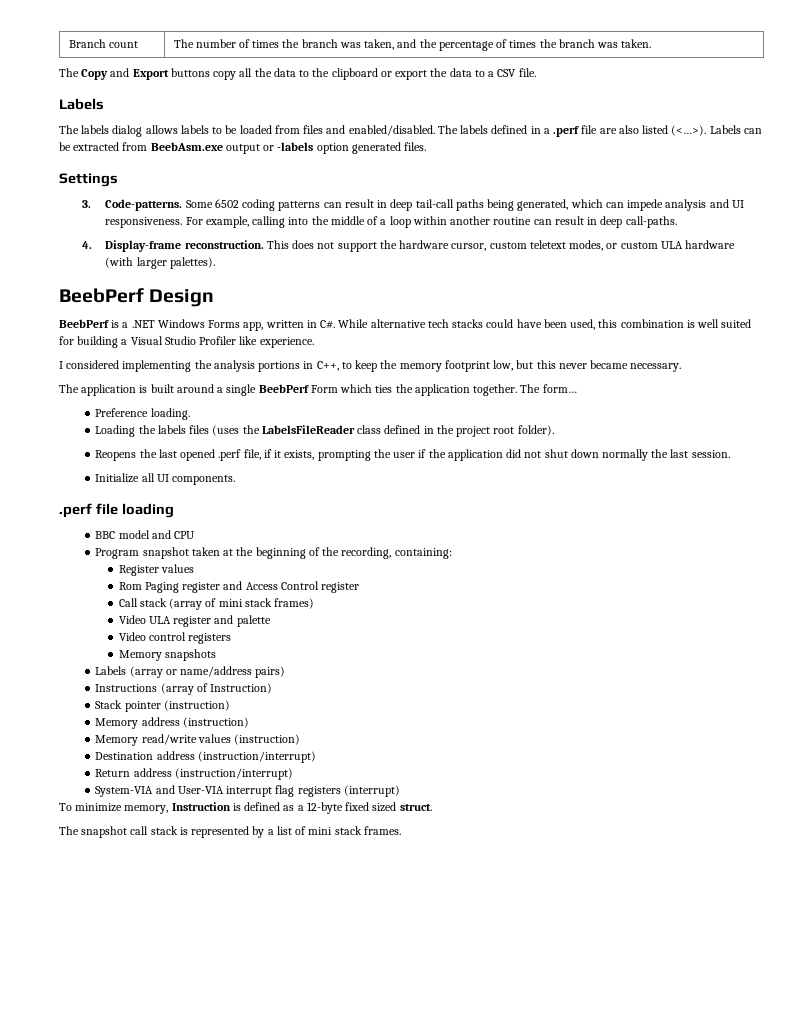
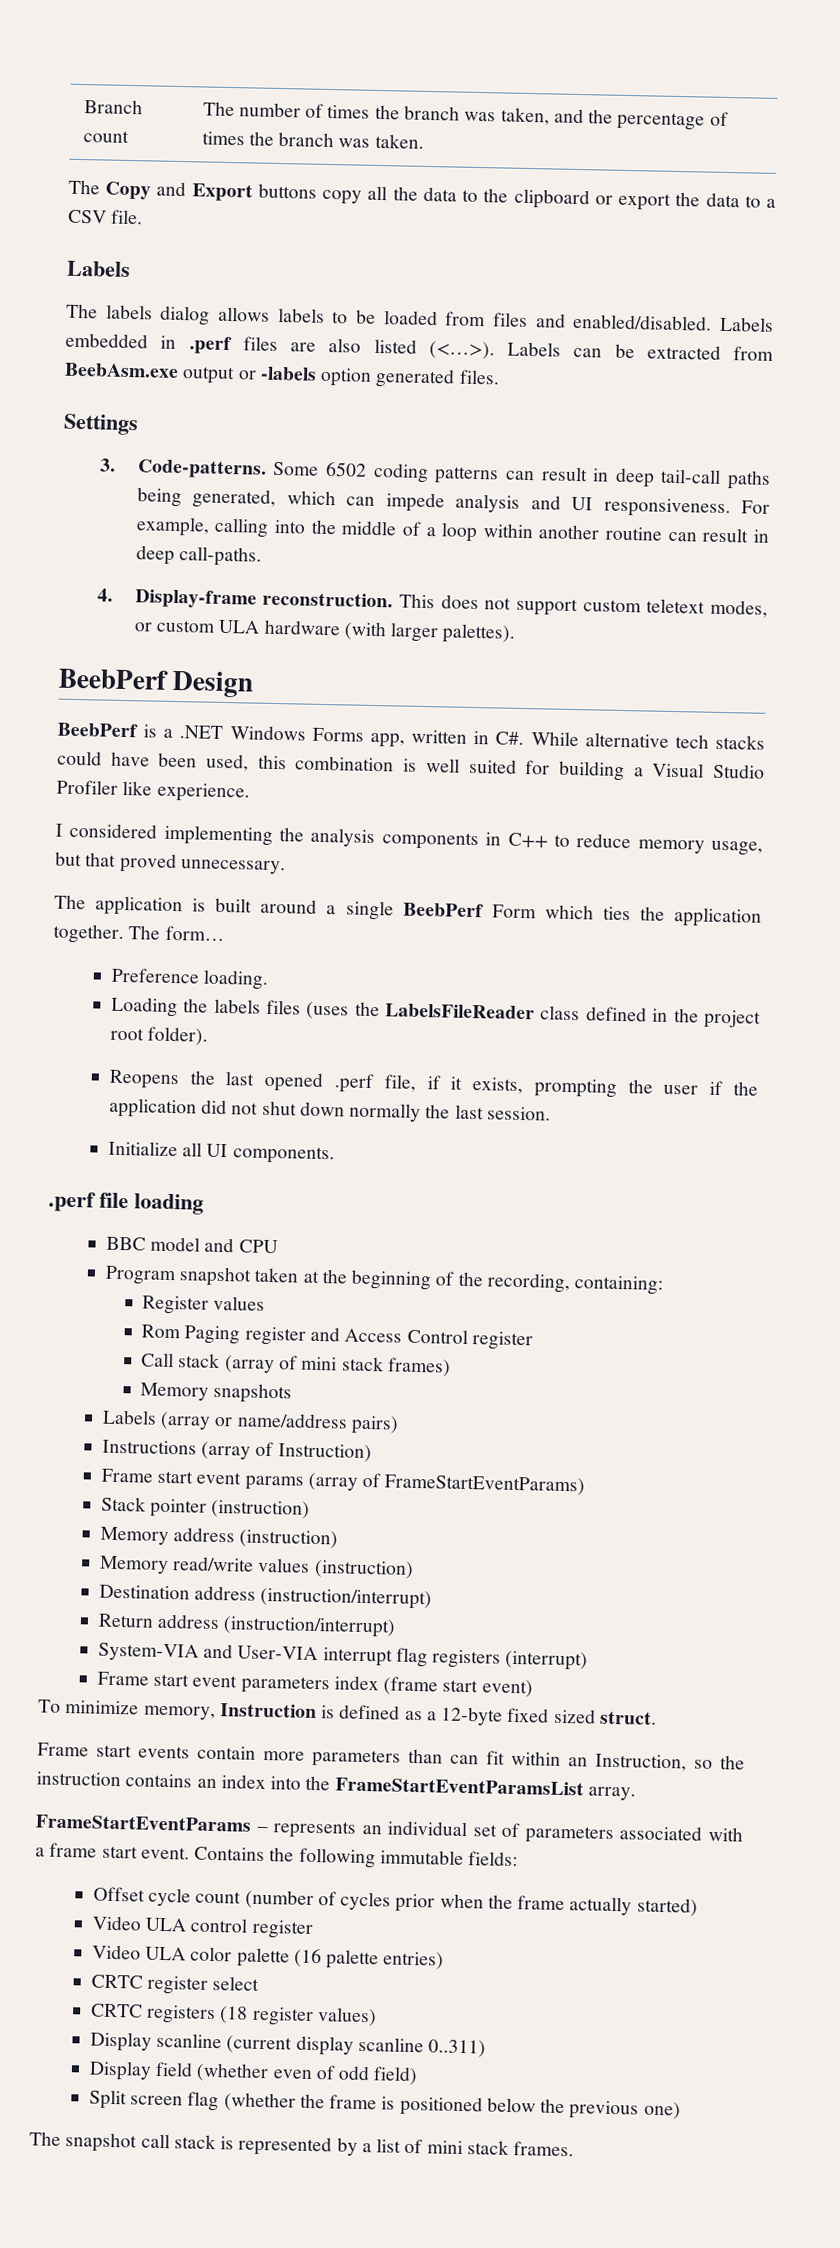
- The labels defined in a .perf file are also listed (<…>).
+ Labels embedded in .perf files are also listed (<…>).
- This does not support the hardware cursor, custom teletext modes, or custom ULA hardware (with larger palettes).
+ This does not support custom teletext modes, or custom ULA hardware (with larger palettes).
- I considered implementing the analysis portions in C++, to keep the memory footprint low, but this never became necessary.
+ I considered implementing the analysis components in C++ to reduce memory usage, but that proved unnecessary.
- Video ULA register and palette
- Video control registers
+ Frame start event params (array of FrameStartEventParams)
+ Frame start event parameters index (frame start event)
+ Frame start events contain more parameters than can fit within an Instruction, so the instruction contains an index into the FrameStartEventParamsList array.
+ FrameStartEventParams – represents an individual set of parameters associated with a frame start event. Contains the following immutable fields:
+ Offset cycle count (number of cycles prior when the frame actually started)
+ Video ULA control register
+ Video ULA color palette (16 palette entries)
+ CRTC register select
+ CRTC registers (18 register values)
+ Display scanline (current display scanline 0..311)
+ Display field (whether even of odd field)
+ Split screen flag (whether the frame is positioned below the previous one)

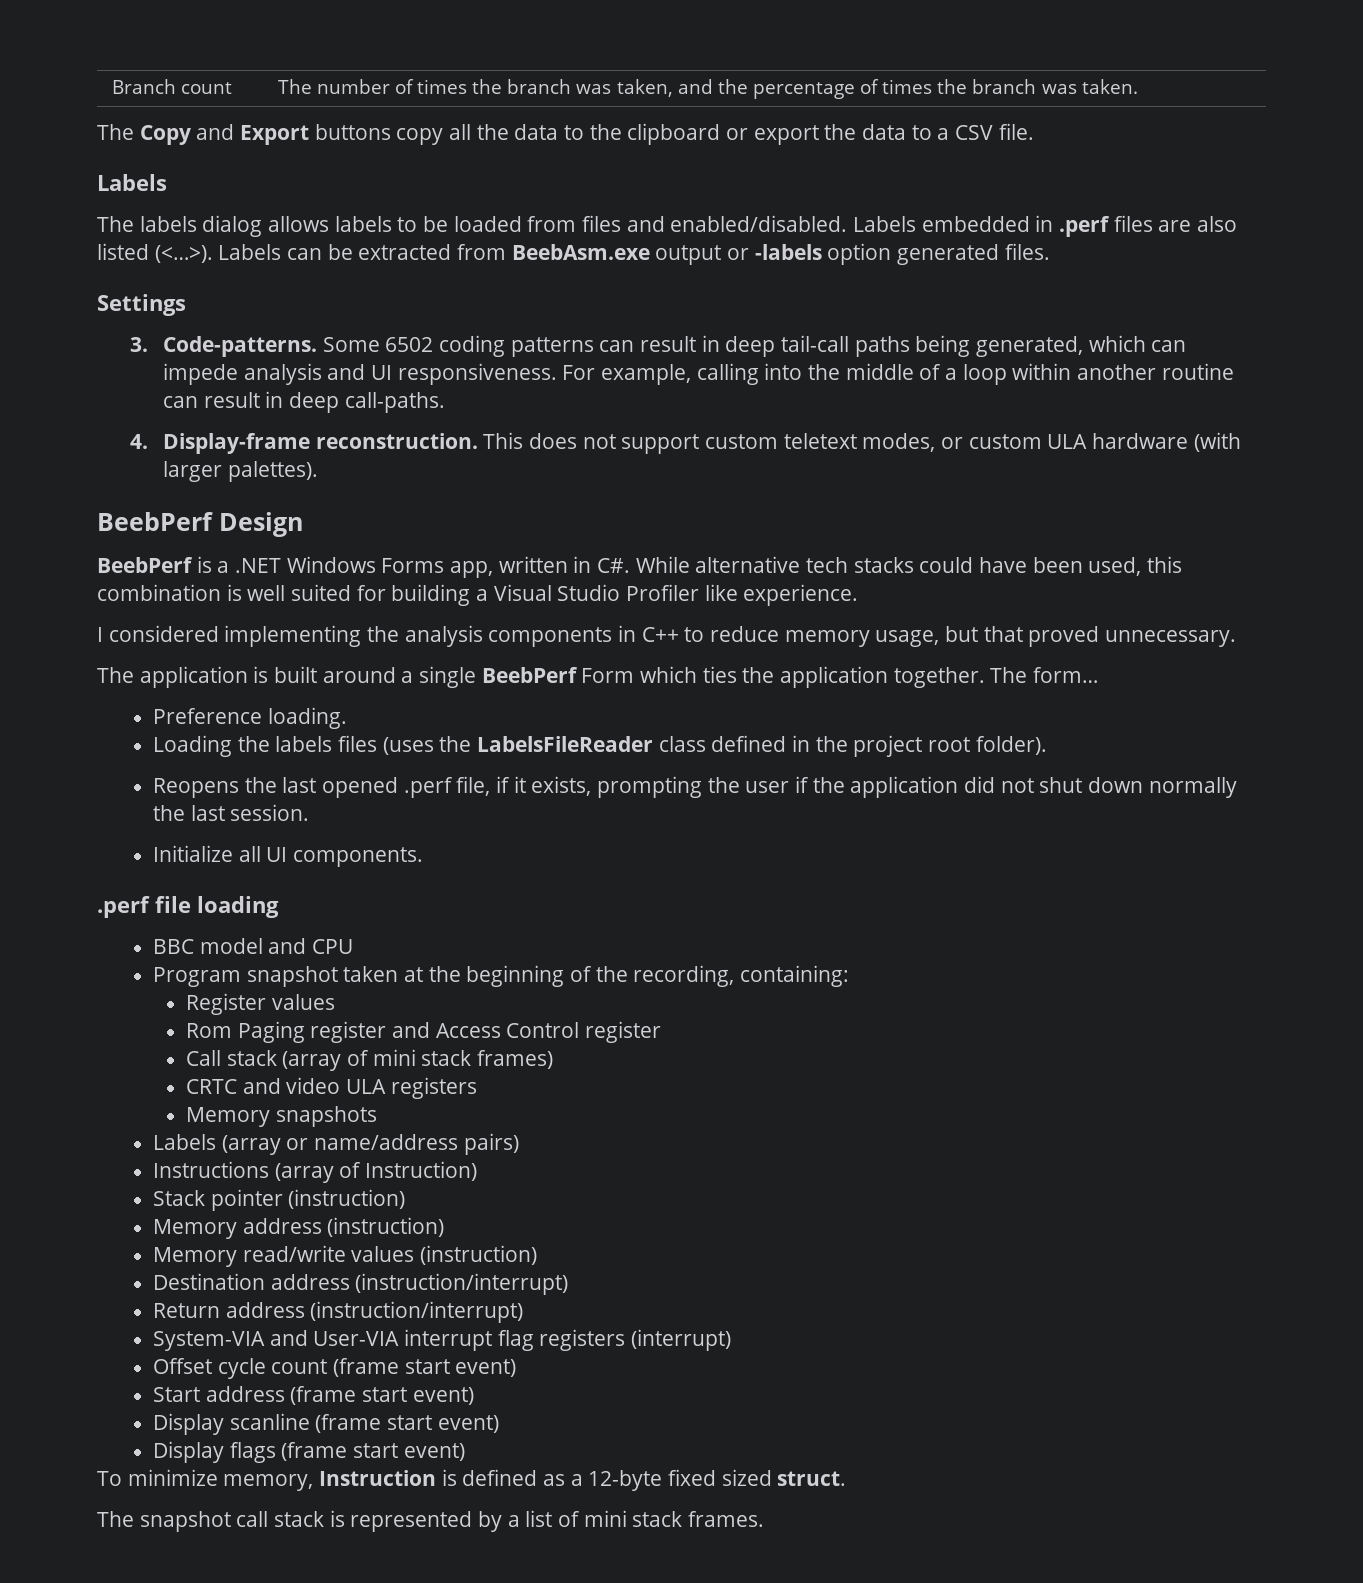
+ CRTC and video ULA registers
- Frame start event params (array of FrameStartEventParams)
- Frame start event parameters index (frame start event)
+ Offset cycle count (frame start event)
+ Start address (frame start event)
+ Display scanline (frame start event)
+ Display flags (frame start event)
- Frame start events contain more parameters than can fit within an Instruction, so the instruction contains an index into the FrameStartEventParamsList array.
- FrameStartEventParams – represents an individual set of parameters associated with a frame start event. Contains the following immutable fields:
- Offset cycle count (number of cycles prior when the frame actually started)
- Video ULA control register
- Video ULA color palette (16 palette entries)
- CRTC register select
- CRTC registers (18 register values)
- Display scanline (current display scanline 0..311)
- Display field (whether even of odd field)
- Split screen flag (whether the frame is positioned below the previous one)

